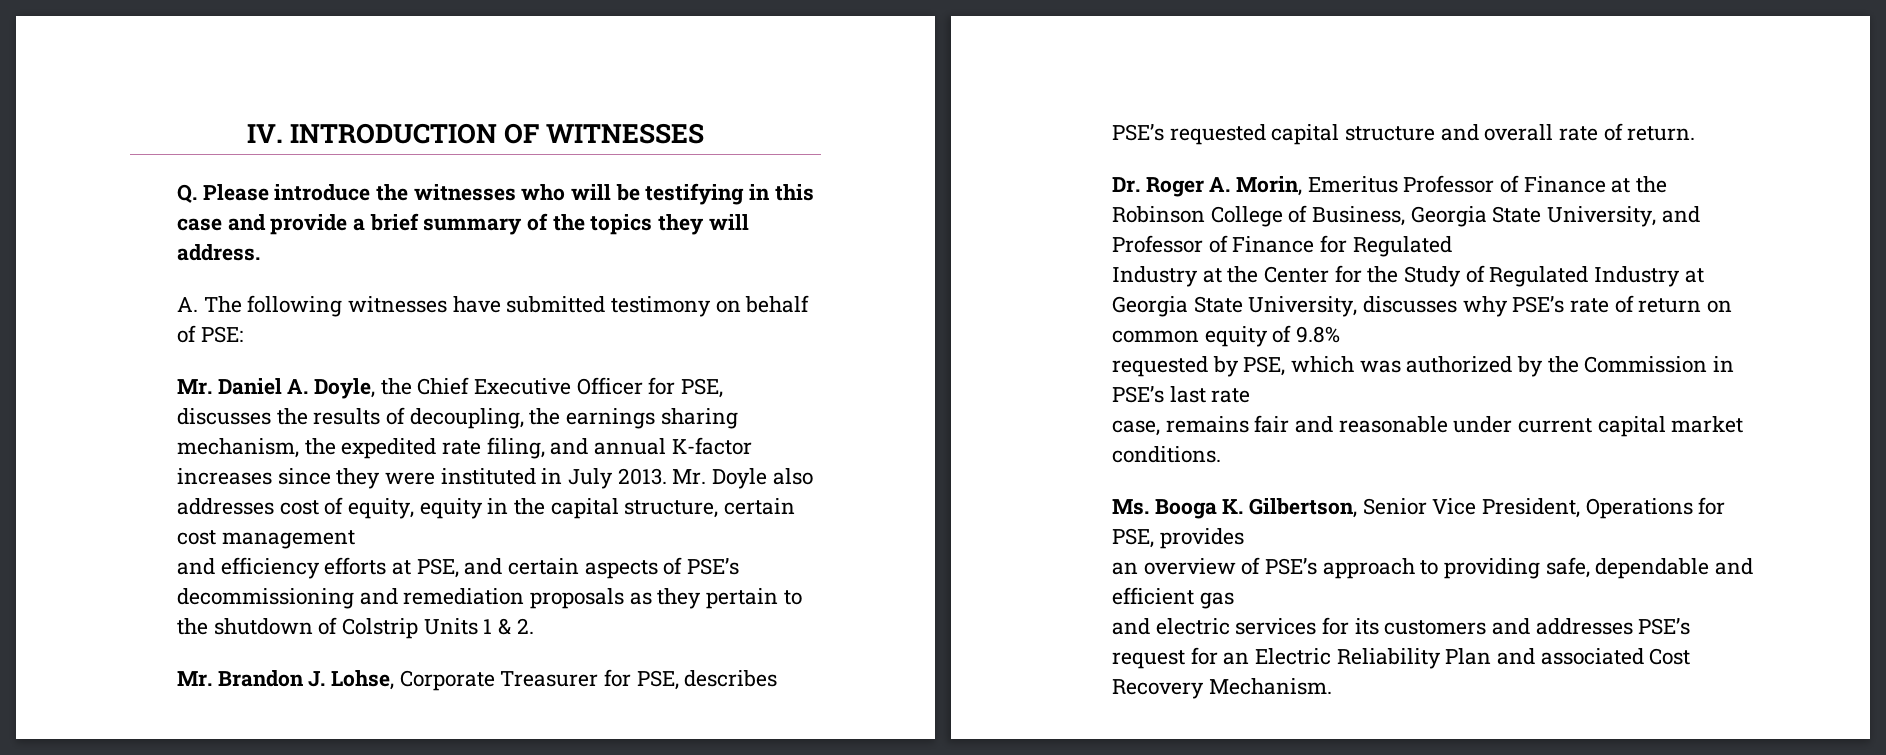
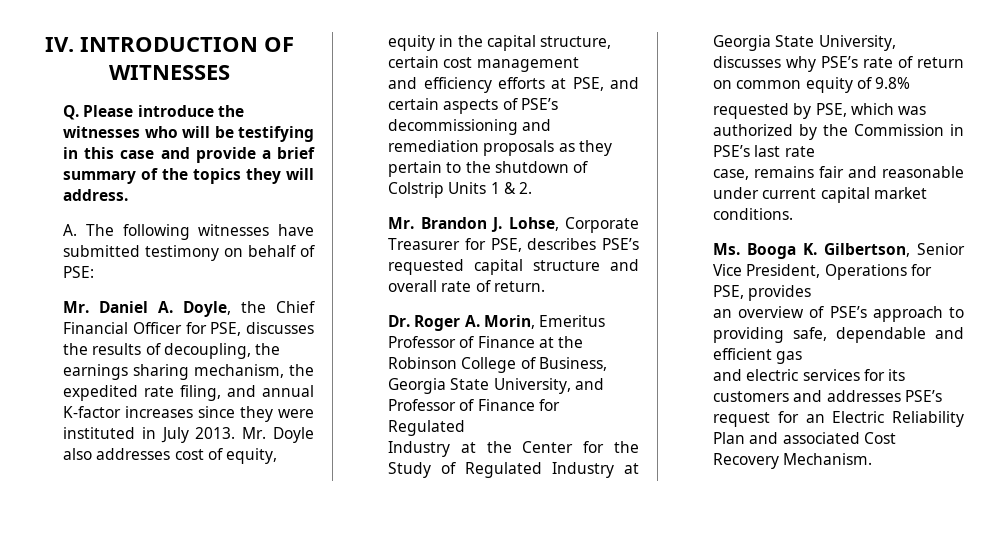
- Mr. Daniel A. Doyle, the Chief Executive Officer for PSE, discusses the results of decoupling, the earnings sharing mechanism, the expedited rate filing, and annual K-factor increases since they were instituted in July 2013.
+ Mr. Daniel A. Doyle, the Chief Financial Officer for PSE, discusses the results of decoupling, the earnings sharing mechanism, the expedited rate filing, and annual K-factor increases since they were instituted in July 2013.

